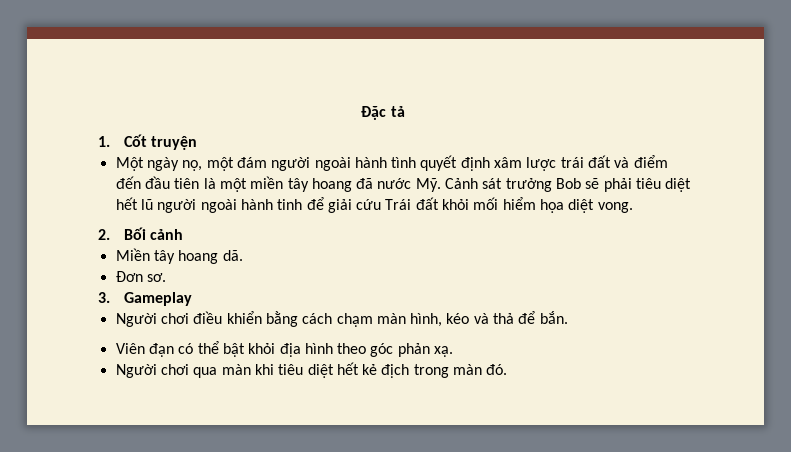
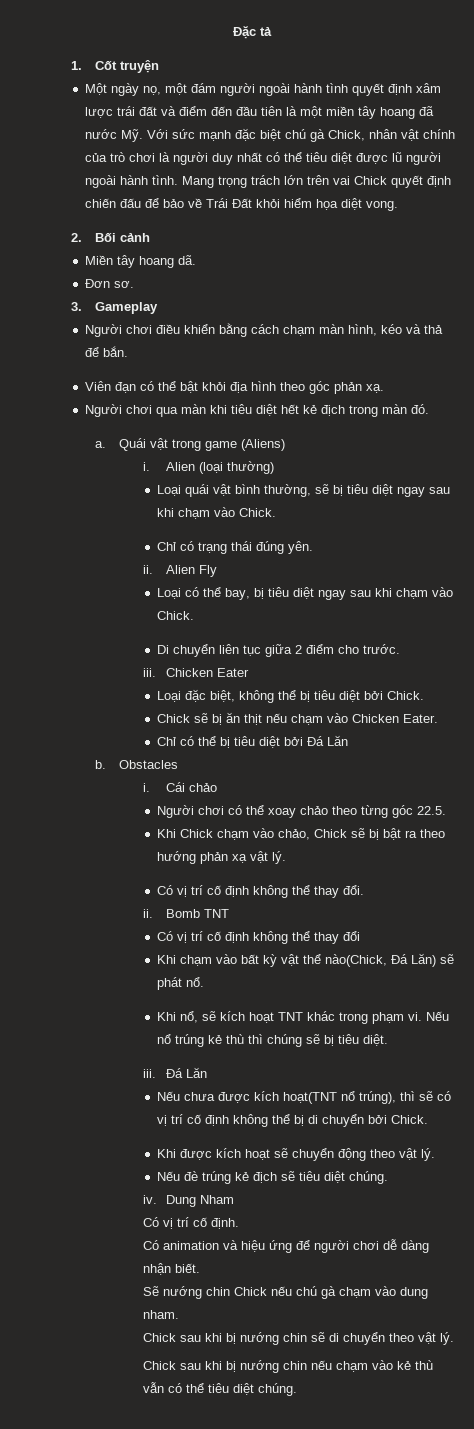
- Một ngày nọ, một đám người ngoài hành tình quyết định xâm lược trái đất và điểm đến đầu tiên là một miền tây hoang đã nước Mỹ. Cảnh sát trưởng Bob sẽ phải tiêu diệt hết lũ người ngoài hành tinh để giải cứu Trái đất khỏi mối hiểm họa diệt vong.
+ Một ngày nọ, một đám người ngoài hành tình quyết định xâm lược trái đất và điểm đến đầu tiên là một miền tây hoang đã nước Mỹ. Với sức mạnh đặc biệt chú gà Chick, nhân vật chính của trò chơi là người duy nhất có thể tiêu diệt được lũ người ngoài hành tình. Mang trọng trách lớn trên vai Chick quyết định chiến đấu để bảo về Trái Đất khỏi hiểm họa diệt vong.
+ a. Quái vật trong game (Aliens)
+ i. Alien (loại thường)
+ Loại quái vật bình thường, sẽ bị tiêu diệt ngay sau khi chạm vào Chick.
+ Chỉ có trạng thái đúng yên.
+ ii. Alien Fly
+ Loại có thể bay, bị tiêu diệt ngay sau khi chạm vào Chick.
+ Di chuyển liên tục giữa 2 điểm cho trước.
+ iii. Chicken Eater
+ Loại đặc biệt, không thể bị tiêu diệt bởi Chick.
+ Chick sẽ bị ăn thịt nếu chạm vào Chicken Eater.
+ Chỉ có thể bị tiêu diệt bởi Đá Lăn
+ b. Obstacles
+ i. Cái chảo
+ Người chơi có thể xoay chảo theo từng góc 22.5.
+ Khi Chick chạm vào chảo, Chick sẽ bị bật ra theo hướng phản xạ vật lý.
+ Có vị trí cố định không thể thay đổi.
+ ii. Bomb TNT
+ Có vị trí cố định không thể thay đổi
+ Khi chạm vào bất kỳ vật thể nào(Chick, Đá Lăn) sẽ phát nổ.
+ Khi nổ, sẽ kích hoạt TNT khác trong phạm vi. Nếu nổ trúng kẻ thù thì chúng sẽ bị tiêu diệt.
+ iii. Đá Lăn
+ Nếu chưa được kích hoạt(TNT nổ trúng), thì sẽ có vị trí cố định không thể bị di chuyển bởi Chick.
+ Khi được kích hoạt sẽ chuyển động theo vật lý.
+ Nếu đè trúng kẻ địch sẽ tiêu diệt chúng.
+ iv. Dung Nham
+ Có vị trí cố định.
+ Có animation và hiệu ứng để người chơi dễ dàng nhận biết.
+ Sẽ nướng chin Chick nếu chú gà chạm vào dung nham.
+ Chick sau khi bị nướng chin sẽ di chuyển theo vật lý.
+ Chick sau khi bị nướng chin nếu chạm vào kẻ thù vẫn có thể tiêu diệt chúng.

